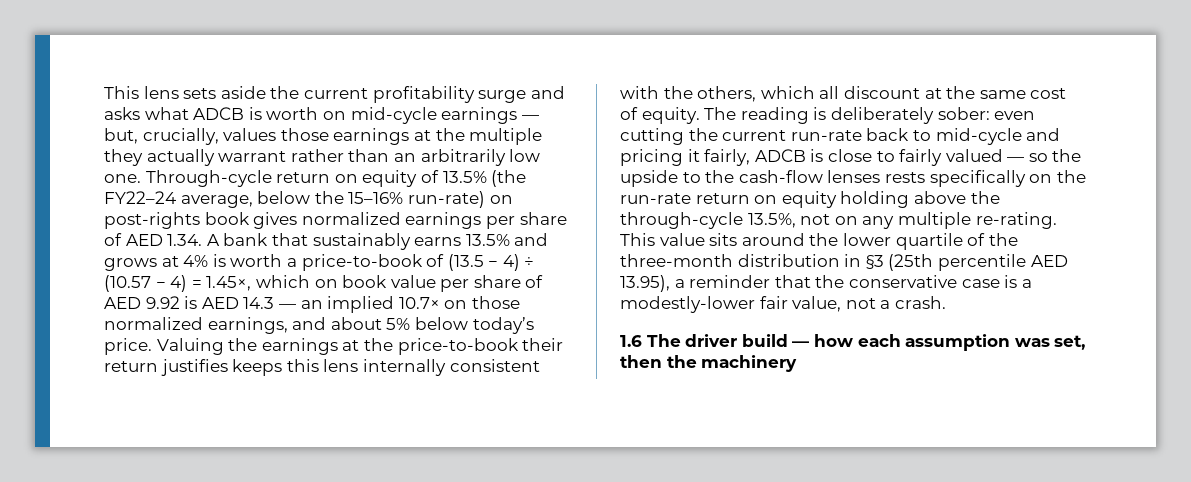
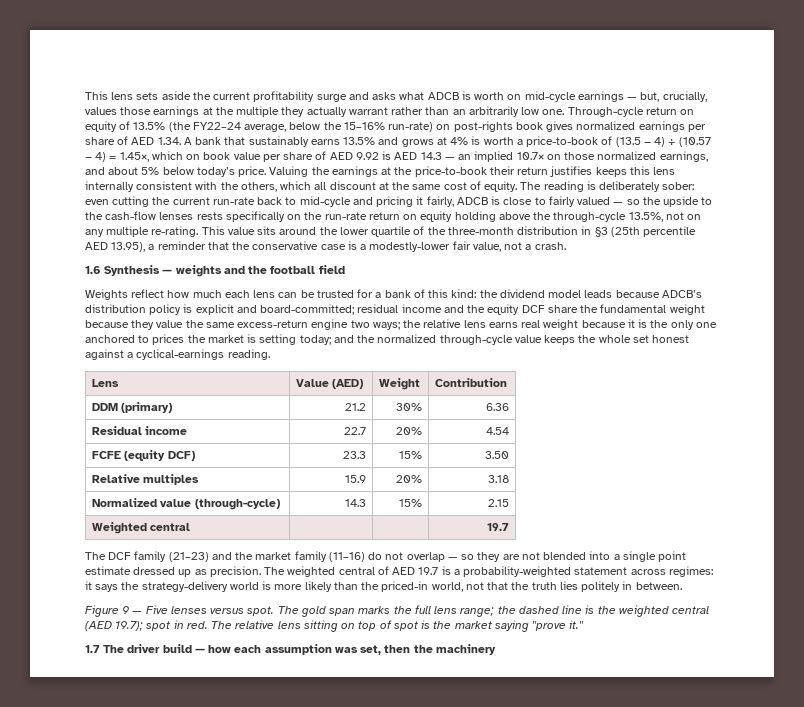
- 1.6 The driver build — how each assumption was set, then the machinery
+ 1.6 Synthesis — weights and the football field
+ Weights reflect how much each lens can be trusted for a bank of this kind: the dividend model leads because ADCB’s distribution policy is explicit and board-committed; residual income and the equity DCF share the fundamental weight because they value the same excess-return engine two ways; the relative lens earns real weight because it is the only one anchored to prices the market is setting today; and the normalized through-cycle value keeps the whole set honest against a cyclical-earnings reading.
+ Lens | Value (AED) | Weight | Contribution
+ DDM (primary) | 21.2 | 30% | 6.36
+ Residual income | 22.7 | 20% | 4.54
+ FCFE (equity DCF) | 23.3 | 15% | 3.50
+ Relative multiples | 15.9 | 20% | 3.18
+ Normalized value (through-cycle) | 14.3 | 15% | 2.15
+ Weighted central | | | 19.7
+ The DCF family (21–23) and the market family (11–16) do not overlap — so they are not blended into a single point estimate dressed up as precision. The weighted central of AED 19.7 is a probability-weighted statement across regimes: it says the strategy-delivery world is more likely than the priced-in world, not that the truth lies politely in between.
+ Figure 9 — Five lenses versus spot. The gold span marks the full lens range; the dashed line is the weighted central (AED 19.7); spot in red. The relative lens sitting on top of spot is the market saying "prove it."
+ 1.7 The driver build — how each assumption was set, then the machinery

